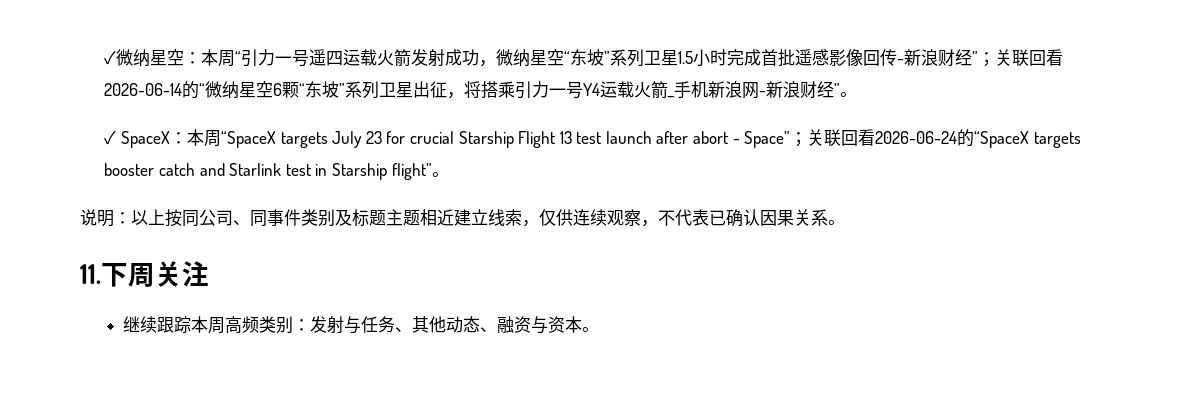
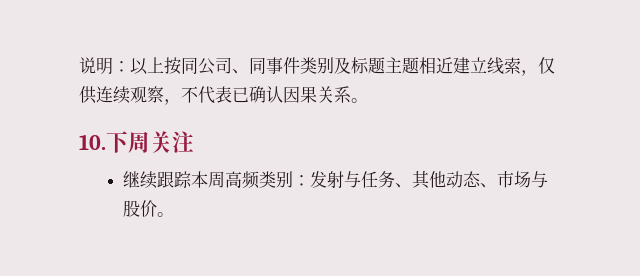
- ✓微纳星空：本周“引力一号遥四运载火箭发射成功，微纳星空“东坡”系列卫星1.5小时完成首批遥感影像回传-新浪财经”；关联回看2026-06-14的“微纳星空6颗“东坡”系列卫星出征，将搭乘引力一号Y4运载火箭_手机新浪网-新浪财经”。
- ✓ SpaceX：本周“SpaceX targets July 23 for crucial Starship Flight 13 test launch after abort - Space”；关联回看2026-06-24的“SpaceX targets booster catch and Starlink test in Starship flight”。
- 11.下周关注
+ 10.下周关注
- 继续跟踪本周高频类别：发射与任务、其他动态、融资与资本。
+ 继续跟踪本周高频类别：发射与任务、其他动态、市场与股价。

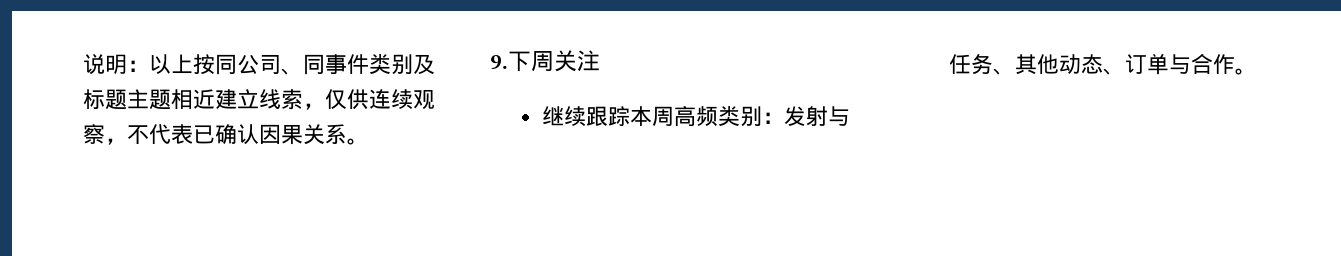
- 10.下周关注
+ 9.下周关注
- 继续跟踪本周高频类别：发射与任务、其他动态、市场与股价。
+ 继续跟踪本周高频类别：发射与任务、其他动态、订单与合作。

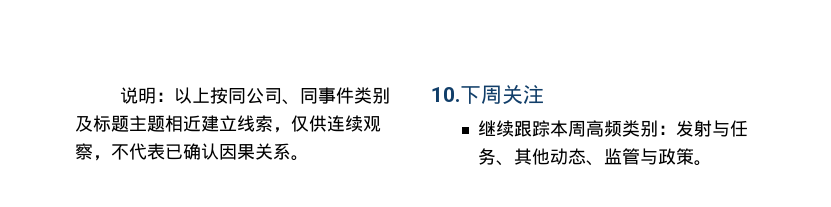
- 9.下周关注
+ 10.下周关注
- 继续跟踪本周高频类别：发射与任务、其他动态、订单与合作。
+ 继续跟踪本周高频类别：发射与任务、其他动态、监管与政策。

